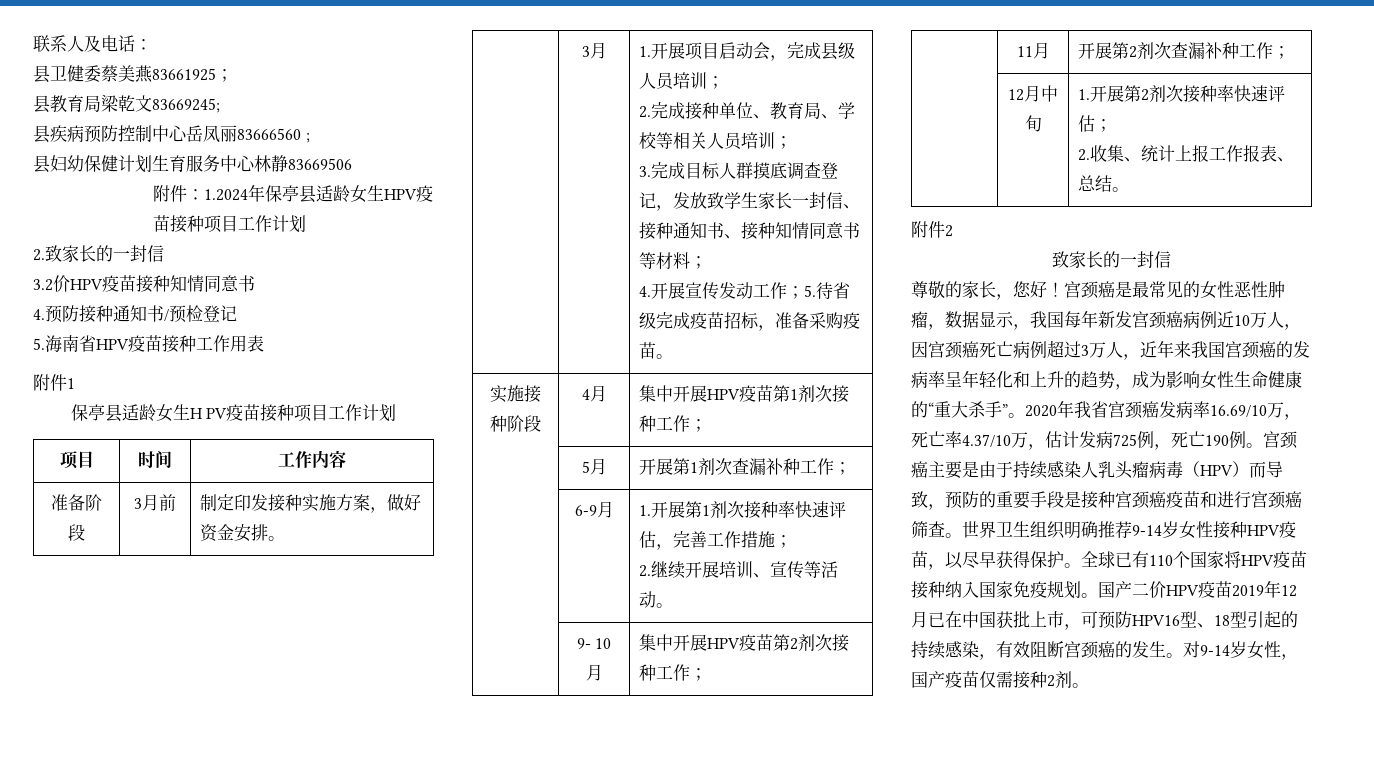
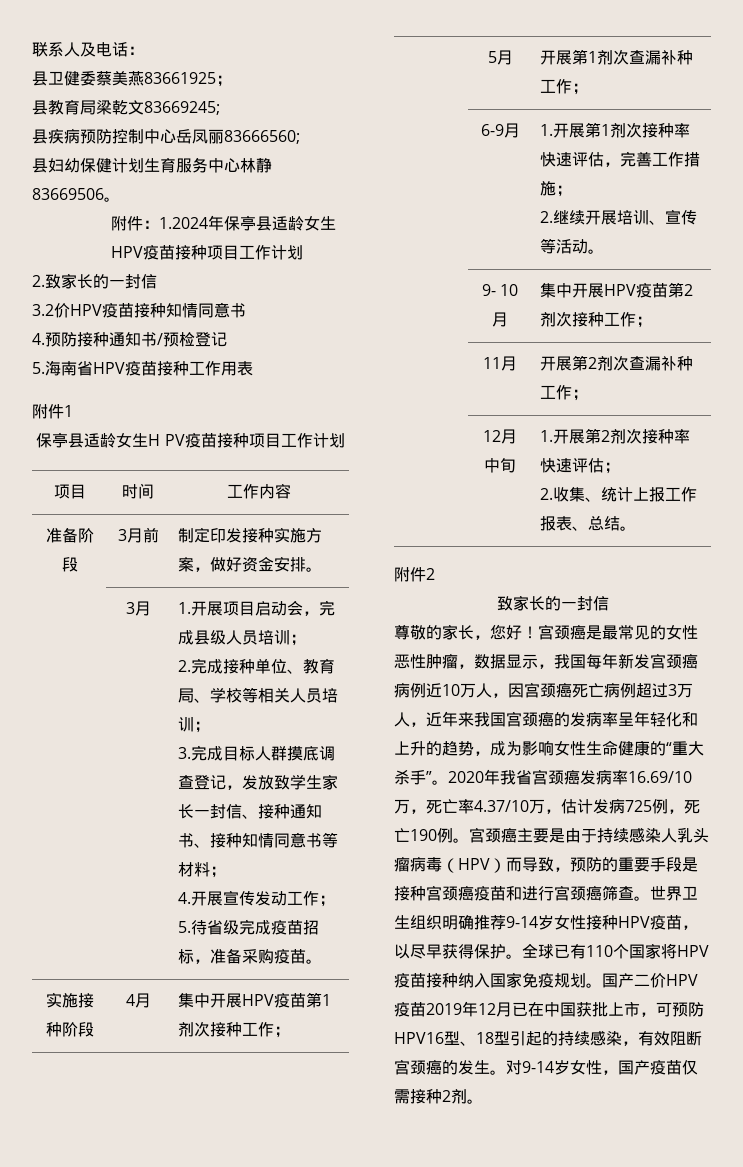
- 县疾病预防控制中心岳凤丽83666560 ;
+ 县疾病预防控制中心岳凤丽83666560;
- 县妇幼保健计划生育服务中心林静83669506
+ 县妇幼保健计划生育服务中心林静83669506。

